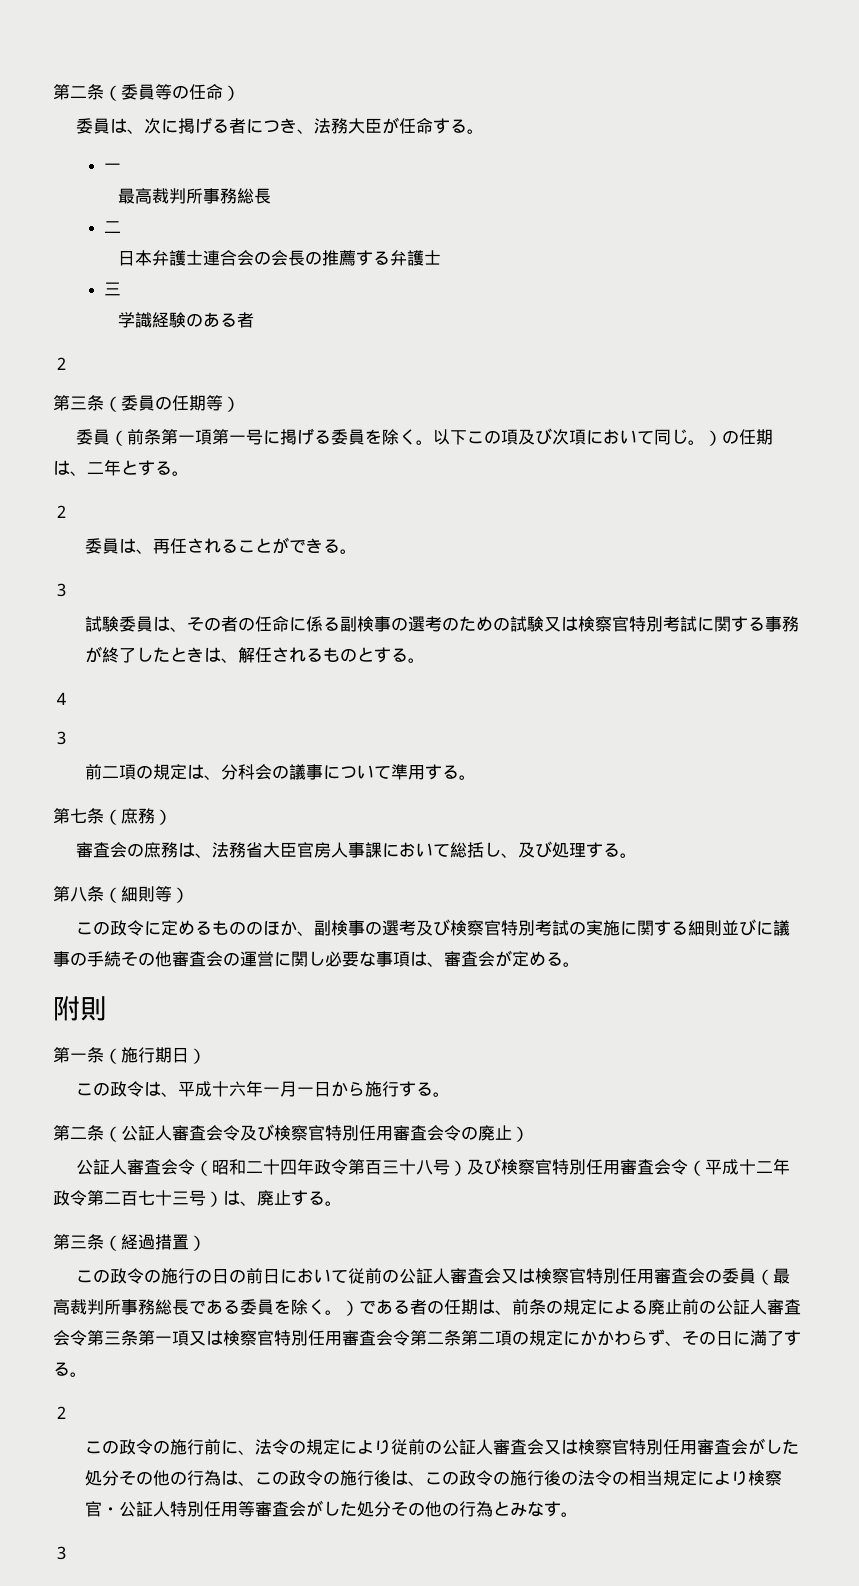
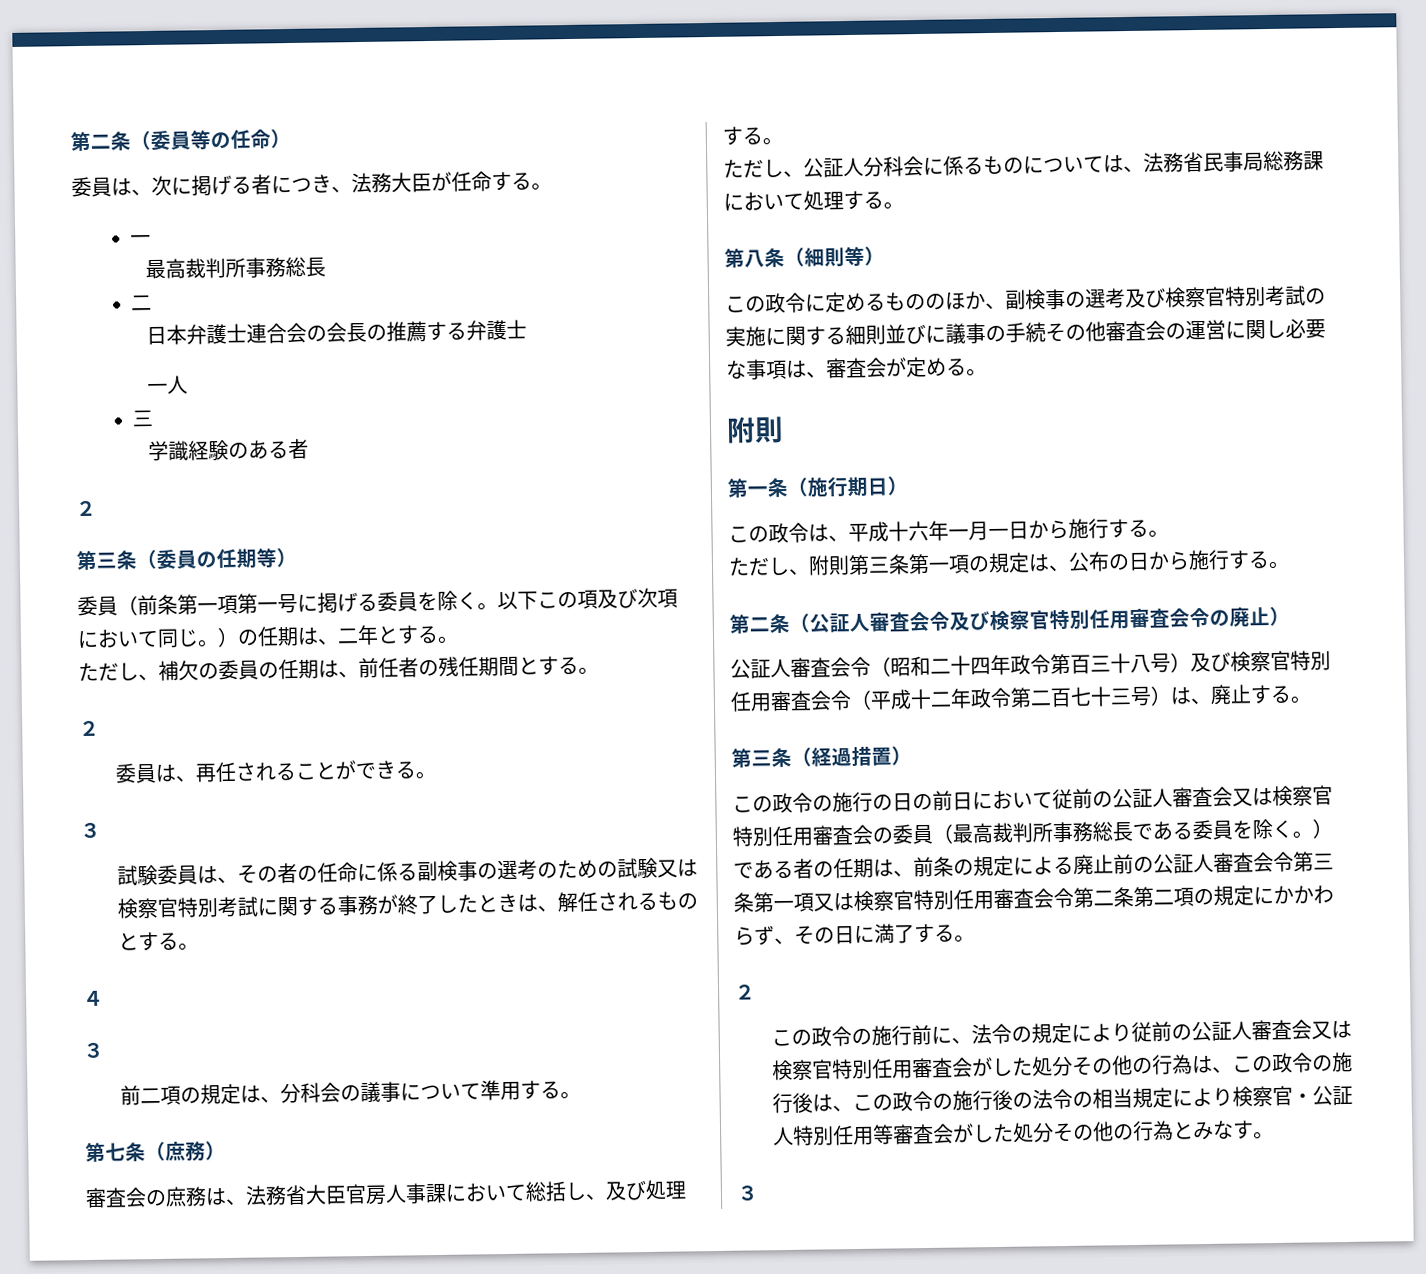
+ 一人
+ ただし、補欠の委員の任期は、前任者の残任期間とする。
+ ただし、公証人分科会に係るものについては、法務省民事局総務課において処理する。
+ ただし、附則第三条第一項の規定は、公布の日から施行する。

